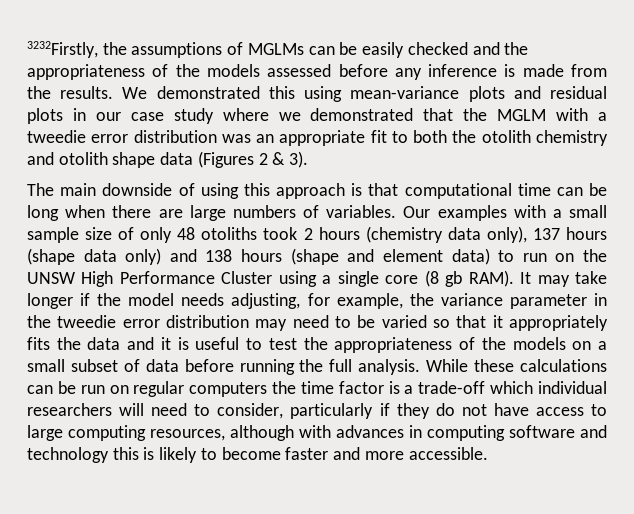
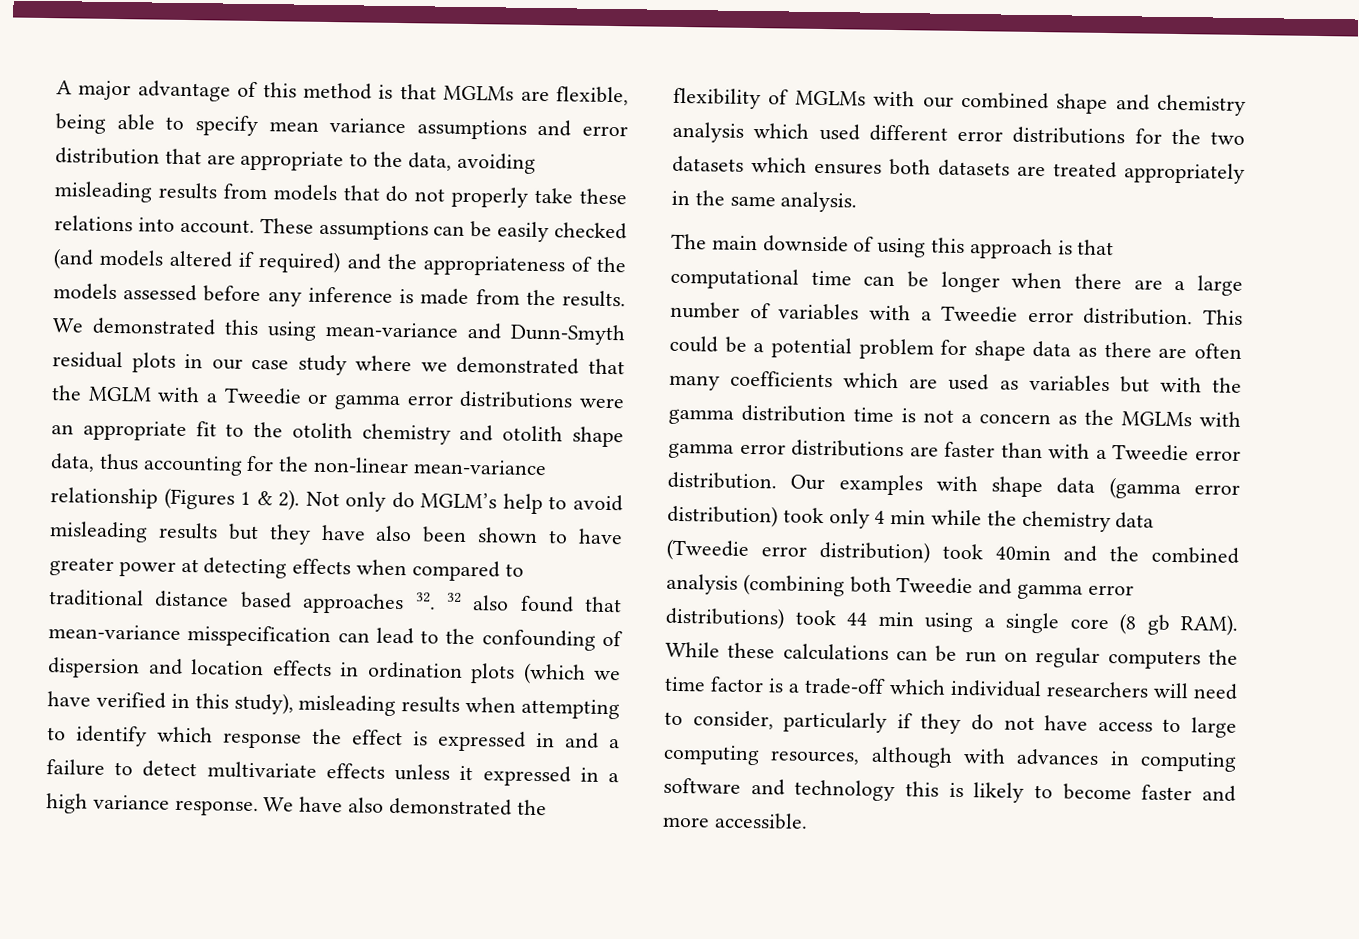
- 3232Firstly, the assumptions of MGLMs can be easily checked and the appropriateness of the models assessed before any inference is made from the results.
+ A major advantage of this method is that MGLMs are flexible, being able to specify mean variance assumptions and error distribution that are appropriate to the data, avoiding misleading results from models that do not properly take these relations into account. These assumptions can be easily checked (and models altered if required) and the appropriateness of the models assessed before any inference is made from the results.
- We demonstrated this using mean-variance plots and residual plots in our case study where we demonstrated that the MGLM with a tweedie error distribution was an appropriate fit to both the otolith chemistry and otolith shape data (Figures 2 & 3).
+ We demonstrated this using mean-variance and Dunn-Smyth residual plots in our case study where we demonstrated that the MGLM with a Tweedie or gamma error distributions were an appropriate fit to the otolith chemistry and otolith shape data, thus accounting for the non-linear mean-variance relationship (Figures 1 & 2). Not only do MGLM’s help to avoid misleading results but they have also been shown to have greater power at detecting effects when compared to traditional distance based approaches 32. 32 also found that mean-variance misspecification can lead to the confounding of dispersion and location effects in ordination plots (which we have verified in this study), misleading results when attempting to identify which response the effect is expressed in and a failure to detect multivariate effects unless it expressed in a high variance response. We have also demonstrated the flexibility of MGLMs with our combined shape and chemistry analysis which used different error distributions for the two datasets which ensures both datasets are treated appropriately in the same analysis.
- The main downside of using this approach is that computational time can be long when there are large numbers of variables. Our examples with a small sample size of only 48 otoliths took 2 hours (chemistry data only), 137 hours (shape data only) and 138 hours (shape and element data) to run on the UNSW High Performance Cluster using a single core (8 gb RAM).
+ The main downside of using this approach is that computational time can be longer when there are a large number of variables with a Tweedie error distribution. This could be a potential problem for shape data as there are often many coefficients which are used as variables but with the gamma distribution time is not a concern as the MGLMs with gamma error distributions are faster than with a Tweedie error distribution. Our examples with shape data (gamma error distribution) took only 4 min while the chemistry data (Tweedie error distribution) took 40min and the combined analysis (combining both Tweedie and gamma error distributions) took 44 min using a single core (8 gb RAM).
- It may take longer if the model needs adjusting, for example, the variance parameter in the tweedie error distribution may need to be varied so that it appropriately fits the data and it is useful to test the appropriateness of the models on a small subset of data before running the full analysis.

